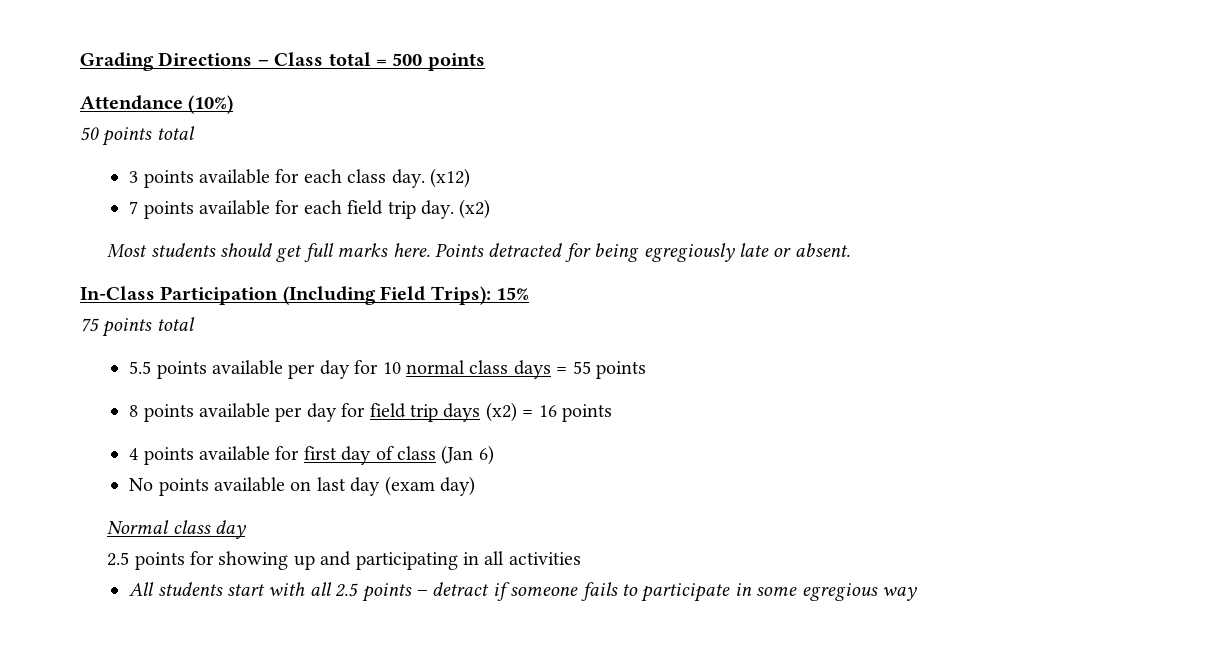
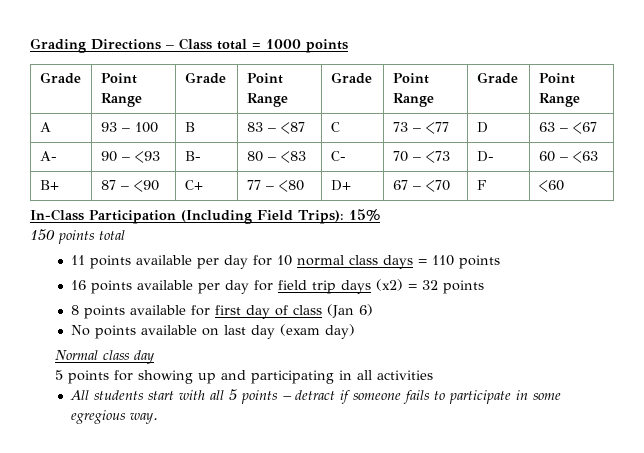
- Grading Directions – Class total = 500 points
- Attendance (10%)
- 50 points total
- 3 points available for each class day. (x12)
- 7 points available for each field trip day. (x2)
- Most students should get full marks here. Points detracted for being egregiously late or absent.
+ Grading Directions – Class total = 1000 points
+ Grade | Point Range | Grade | Point Range | Grade | Point Range | Grade | Point Range
+ A | 93 – 100 | B | 83 – <87 | C | 73 – <77 | D | 63 – <67
+ A- | 90 – <93 | B- | 80 – <83 | C- | 70 – <73 | D- | 60 – <63
+ B+ | 87 – <90 | C+ | 77 – <80 | D+ | 67 – <70 | F | <60
- 75 points total
- 5.5 points available per day for 10 normal class days = 55 points
- 8 points available per day for field trip days (x2) = 16 points
- 4 points available for first day of class (Jan 6)
+ 150 points total
+ 11 points available per day for 10 normal class days = 110 points
+ 16 points available per day for field trip days (x2) = 32 points
+ 8 points available for first day of class (Jan 6)
- 2.5 points for showing up and participating in all activities
+ 5 points for showing up and participating in all activities
- All students start with all 2.5 points – detract if someone fails to participate in some egregious way
+ All students start with all 5 points – detract if someone fails to participate in some egregious way.

